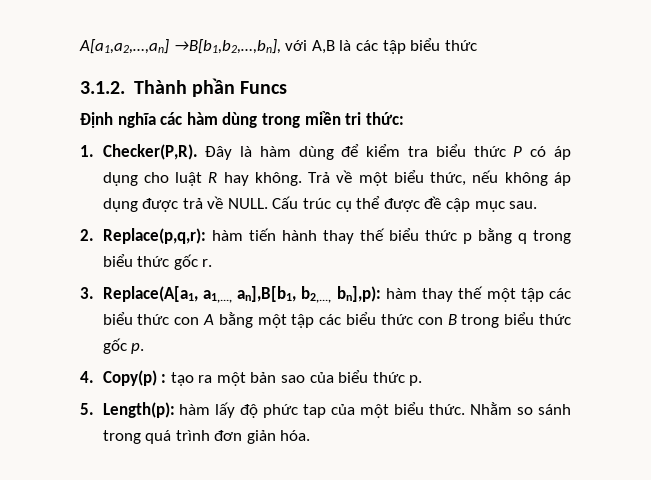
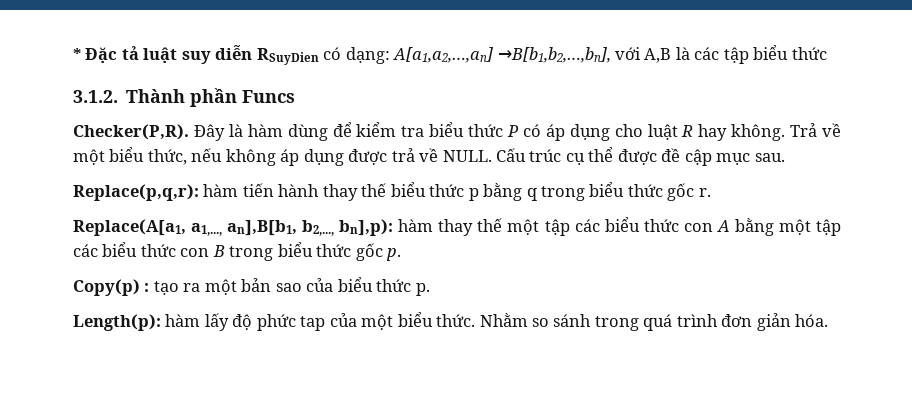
- A[a1,a2,…,an] →B[b1,b2,…,bn], với A,B là các tập biểu thức
+ * Đặc tả luật suy diễn RSuyDien có dạng: A[a1,a2,…,an] →B[b1,b2,…,bn], với A,B là các tập biểu thức
- Định nghĩa các hàm dùng trong miền tri thức:
- 1. Checker(P,R).
+ Checker(P,R).
- 2. Replace(p,q,r): hàm tiến hành thay thế biểu thức p bằng q trong biểu thức gốc r.
+ Replace(p,q,r): hàm tiến hành thay thế biểu thức p bằng q trong biểu thức gốc r.
- 3. Replace(A[a1, a1,..., an],B[b1, b2,..., bn],p): hàm thay thế một tập các biểu thức con A bằng một tập các biểu thức con B trong biểu thức gốc p.
+ Replace(A[a1, a1,..., an],B[b1, b2,..., bn],p): hàm thay thế một tập các biểu thức con A bằng một tập các biểu thức con B trong biểu thức gốc p.
- 4. Copy(p) : tạo ra một bản sao của biểu thức p.
+ Copy(p) : tạo ra một bản sao của biểu thức p.
- 5. Length(p): hàm lấy độ phức tap của một biểu thức.
+ Length(p): hàm lấy độ phức tap của một biểu thức.

